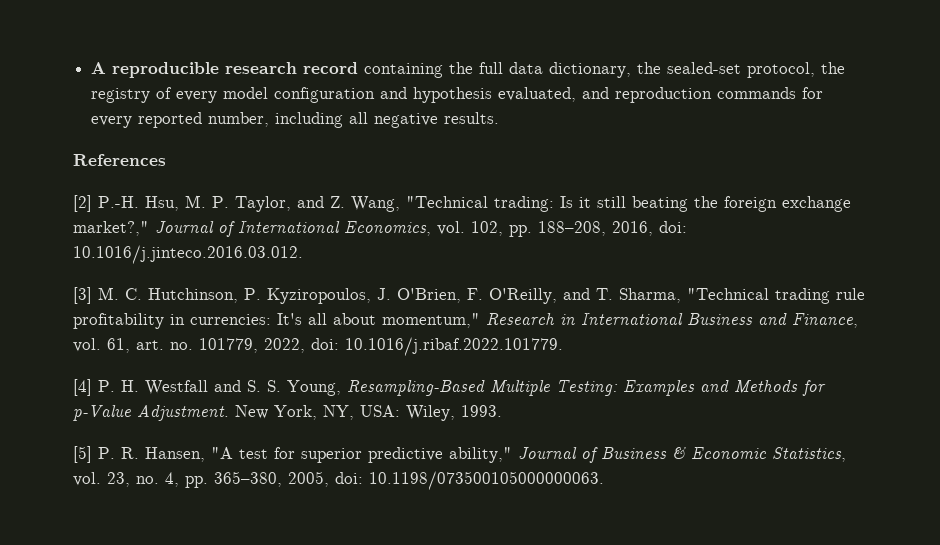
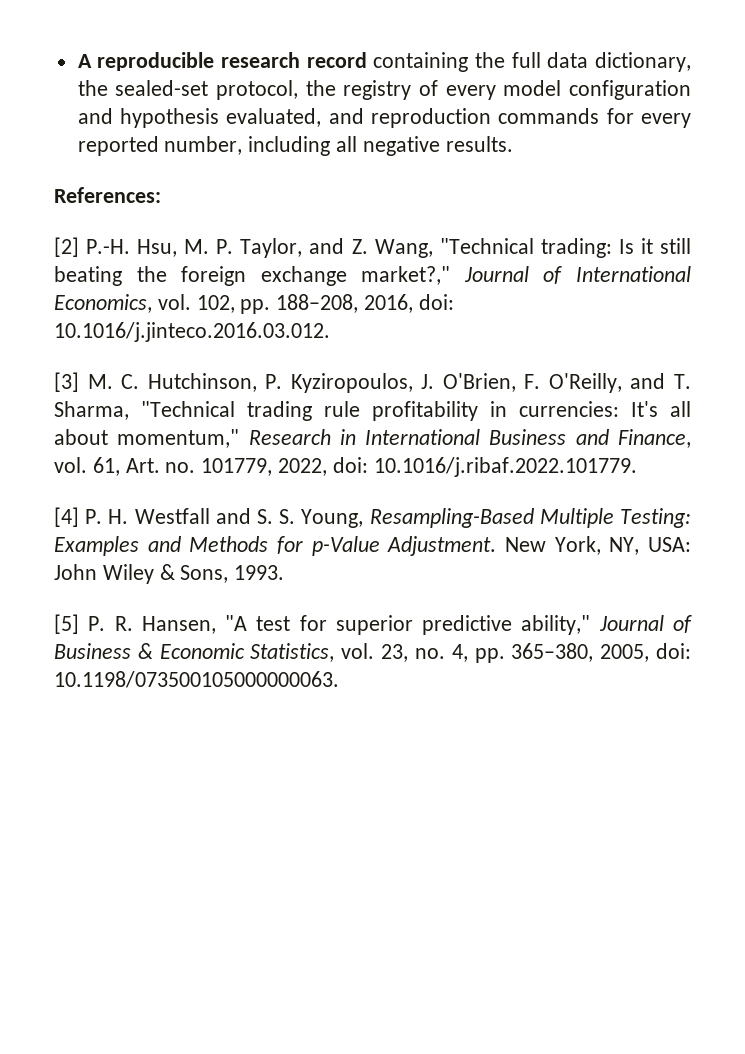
- References
+ References:
- [3] M. C. Hutchinson, P. Kyziropoulos, J. O'Brien, F. O'Reilly, and T. Sharma, "Technical trading rule profitability in currencies: It's all about momentum," Research in International Business and Finance, vol. 61, art. no. 101779, 2022, doi: 10.1016/j.ribaf.2022.101779.
+ [3] M. C. Hutchinson, P. Kyziropoulos, J. O'Brien, F. O'Reilly, and T. Sharma, "Technical trading rule profitability in currencies: It's all about momentum," Research in International Business and Finance, vol. 61, Art. no. 101779, 2022, doi: 10.1016/j.ribaf.2022.101779.
- New York, NY, USA: Wiley, 1993.
+ New York, NY, USA: John Wiley & Sons, 1993.

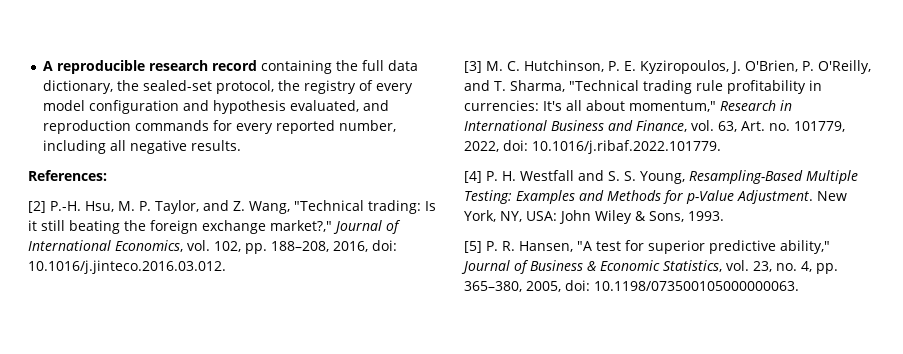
- [3] M. C. Hutchinson, P. Kyziropoulos, J. O'Brien, F. O'Reilly, and T. Sharma, "Technical trading rule profitability in currencies: It's all about momentum," Research in International Business and Finance, vol. 61, Art. no. 101779, 2022, doi: 10.1016/j.ribaf.2022.101779.
+ [3] M. C. Hutchinson, P. E. Kyziropoulos, J. O'Brien, P. O'Reilly, and T. Sharma, "Technical trading rule profitability in currencies: It's all about momentum," Research in International Business and Finance, vol. 63, Art. no. 101779, 2022, doi: 10.1016/j.ribaf.2022.101779.

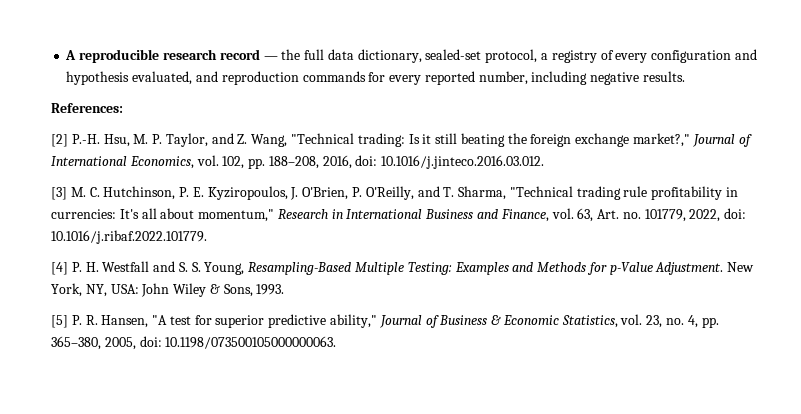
- A reproducible research record containing the full data dictionary, the sealed-set protocol, the registry of every model configuration and hypothesis evaluated, and reproduction commands for every reported number, including all negative results.
+ A reproducible research record — the full data dictionary, sealed-set protocol, a registry of every configuration and hypothesis evaluated, and reproduction commands for every reported number, including negative results.

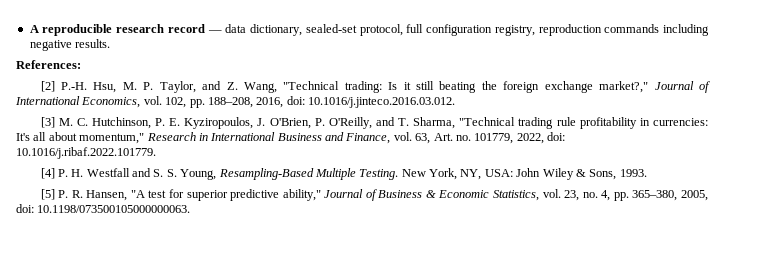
- A reproducible research record — the full data dictionary, sealed-set protocol, a registry of every configuration and hypothesis evaluated, and reproduction commands for every reported number, including negative results.
+ A reproducible research record — data dictionary, sealed-set protocol, full configuration registry, reproduction commands including negative results.
- [4] P. H. Westfall and S. S. Young, Resampling-Based Multiple Testing: Examples and Methods for p-Value Adjustment.
+ [4] P. H. Westfall and S. S. Young, Resampling-Based Multiple Testing.

